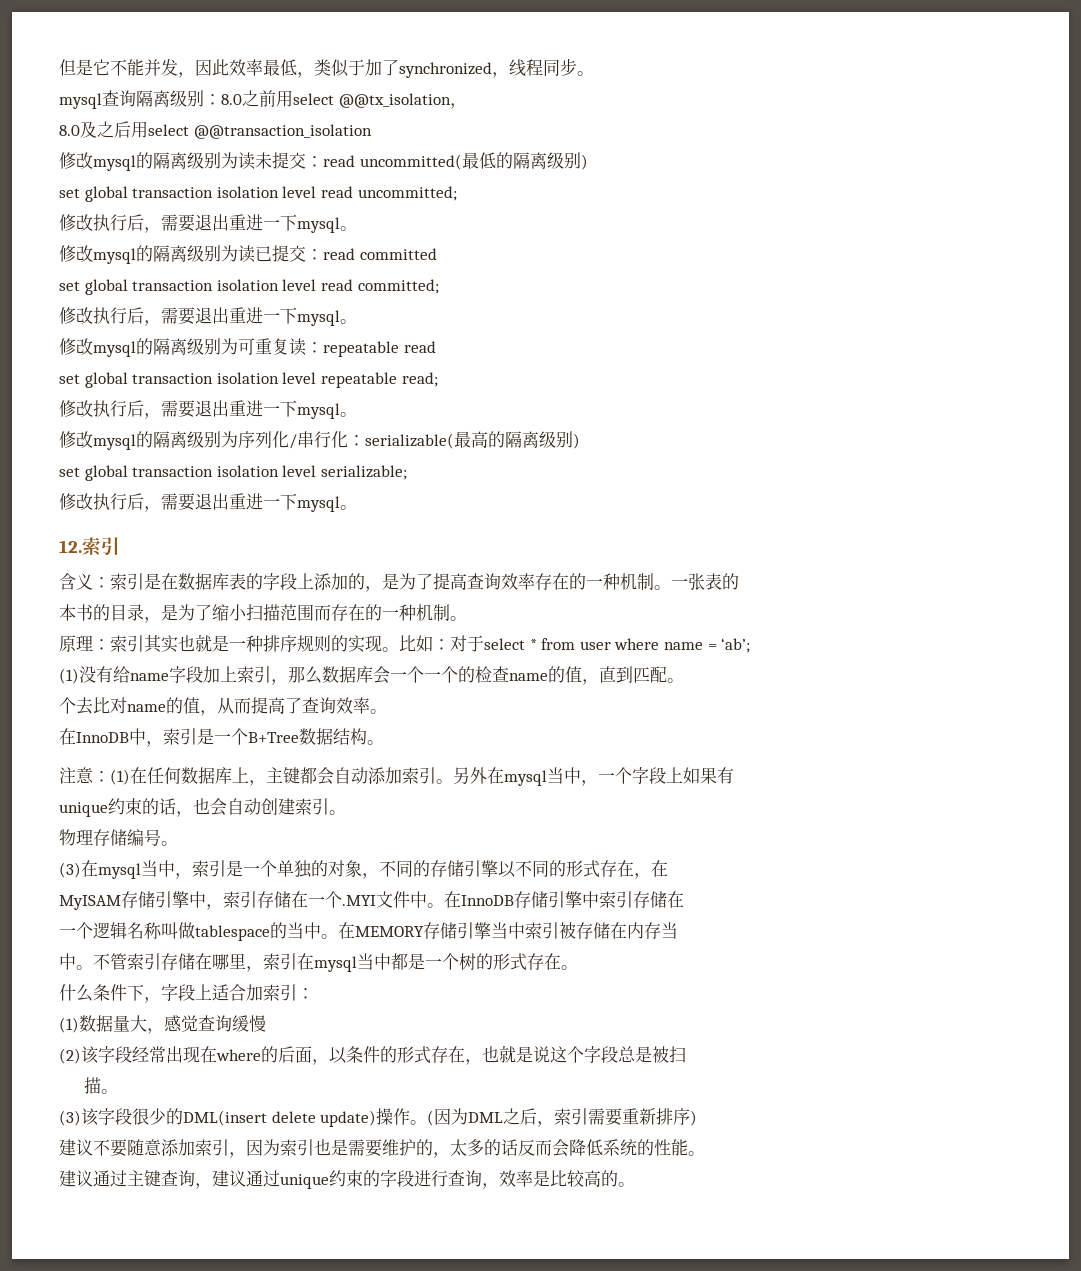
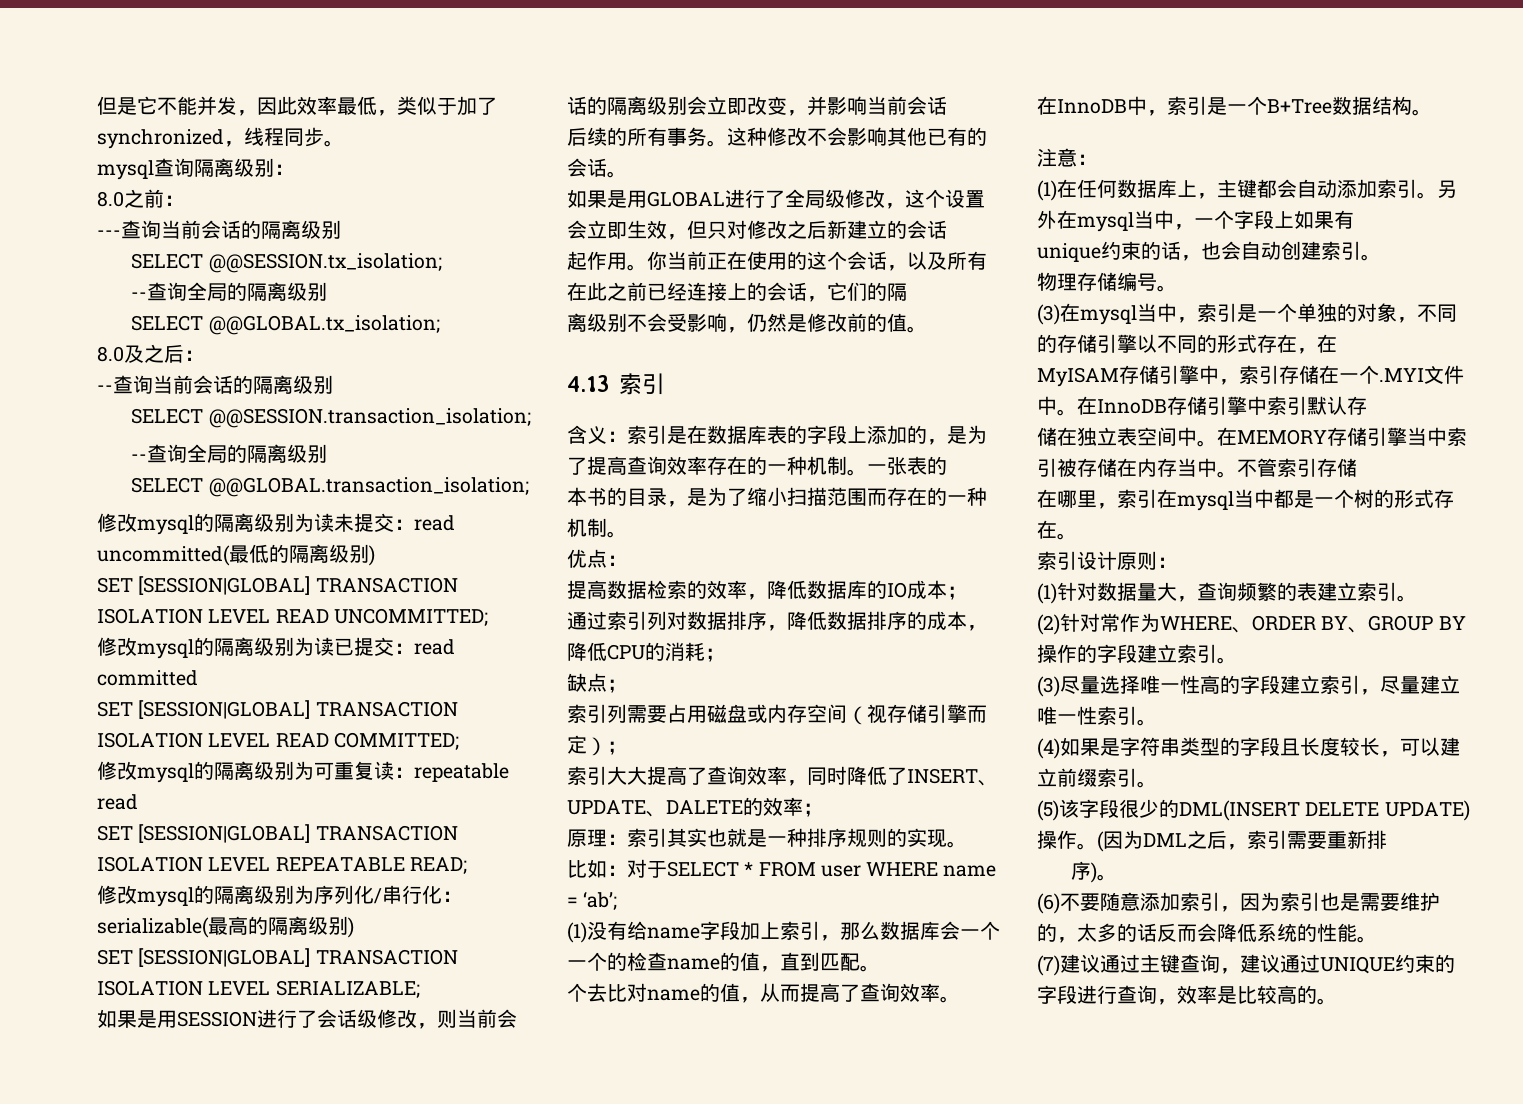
- mysql查询隔离级别：8.0之前用select @@tx_isolation，
- 8.0及之后用select @@transaction_isolation
+ mysql查询隔离级别：
+ 8.0之前：
+ ---查询当前会话的隔离级别
+ SELECT @@SESSION.tx_isolation;
+ --查询全局的隔离级别
+ SELECT @@GLOBAL.tx_isolation;
+ 8.0及之后：
+ --查询当前会话的隔离级别
+ SELECT @@SESSION.transaction_isolation;
+ --查询全局的隔离级别
+ SELECT @@GLOBAL.transaction_isolation;
- set global transaction isolation level read uncommitted;
- 修改执行后，需要退出重进一下mysql。
+ SET [SESSION|GLOBAL] TRANSACTION ISOLATION LEVEL READ UNCOMMITTED;
- set global transaction isolation level read committed;
- 修改执行后，需要退出重进一下mysql。
+ SET [SESSION|GLOBAL] TRANSACTION ISOLATION LEVEL READ COMMITTED;
- set global transaction isolation level repeatable read;
- 修改执行后，需要退出重进一下mysql。
+ SET [SESSION|GLOBAL] TRANSACTION ISOLATION LEVEL REPEATABLE READ;
- set global transaction isolation level serializable;
- 修改执行后，需要退出重进一下mysql。
- 12.索引
+ SET [SESSION|GLOBAL] TRANSACTION ISOLATION LEVEL SERIALIZABLE;
+ 如果是用SESSION进行了会话级修改，则当前会话的隔离级别会立即改变，并影响当前会话
+ 后续的所有事务。这种修改不会影响其他已有的会话。
+ 如果是用GLOBAL进行了全局级修改，这个设置会立即生效，但只对修改之后新建立的会话
+ 起作用。你当前正在使用的这个会话，以及所有在此之前已经连接上的会话，它们的隔
+ 离级别不会受影响，仍然是修改前的值。
+ 4.13索引
+ 优点：
+ 提高数据检索的效率，降低数据库的IO成本；
+ 通过索引列对数据排序，降低数据排序的成本，降低CPU的消耗；
+ 缺点；
+ 索引列需要占用磁盘或内存空间（视存储引擎而定）；
+ 索引大大提高了查询效率，同时降低了INSERT、UPDATE、DALETE的效率；
- 原理：索引其实也就是一种排序规则的实现。比如：对于select * from user where name = ‘ab’;
+ 原理：索引其实也就是一种排序规则的实现。
+ 比如：对于SELECT * FROM user WHERE name = ‘ab’;
- 注意：(1)在任何数据库上，主键都会自动添加索引。
+ 注意：
+ (1)在任何数据库上，主键都会自动添加索引。
- 在InnoDB存储引擎中索引存储在
- 一个逻辑名称叫做tablespace的当中。
+ 在InnoDB存储引擎中索引默认存
+ 储在独立表空间中。
- 在MEMORY存储引擎当中索引被存储在内存当
- 中。
+ 在MEMORY存储引擎当中索引被存储在内存当中。
- 不管索引存储在哪里，索引在mysql当中都是一个树的形式存在。
+ 不管索引存储
+ 在哪里，索引在mysql当中都是一个树的形式存在。
- 什么条件下，字段上适合加索引：
- (1)数据量大，感觉查询缓慢
- (2)该字段经常出现在where的后面，以条件的形式存在，也就是说这个字段总是被扫
- 描。
- (3)该字段很少的DML(insert delete update)操作。
+ 索引设计原则：
+ (1)针对数据量大，查询频繁的表建立索引。
+ (2)针对常作为WHERE、ORDER BY、GROUP BY操作的字段建立索引。
+ (3)尽量选择唯一性高的字段建立索引，尽量建立唯一性索引。
+ (4)如果是字符串类型的字段且长度较长，可以建立前缀索引。
+ (5)该字段很少的DML(INSERT DELETE UPDATE)操作。
- (因为DML之后，索引需要重新排序)
- 建议不要随意添加索引，因为索引也是需要维护的，太多的话反而会降低系统的性能。
+ (因为DML之后，索引需要重新排
+ 序)。
+ (6)不要随意添加索引，因为索引也是需要维护的，太多的话反而会降低系统的性能。
- 建议通过主键查询，建议通过unique约束的字段进行查询，效率是比较高的。
+ (7)建议通过主键查询，建议通过UNIQUE约束的字段进行查询，效率是比较高的。

